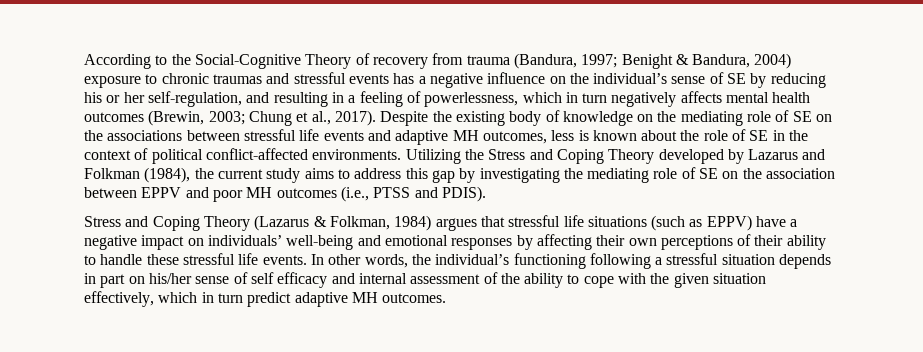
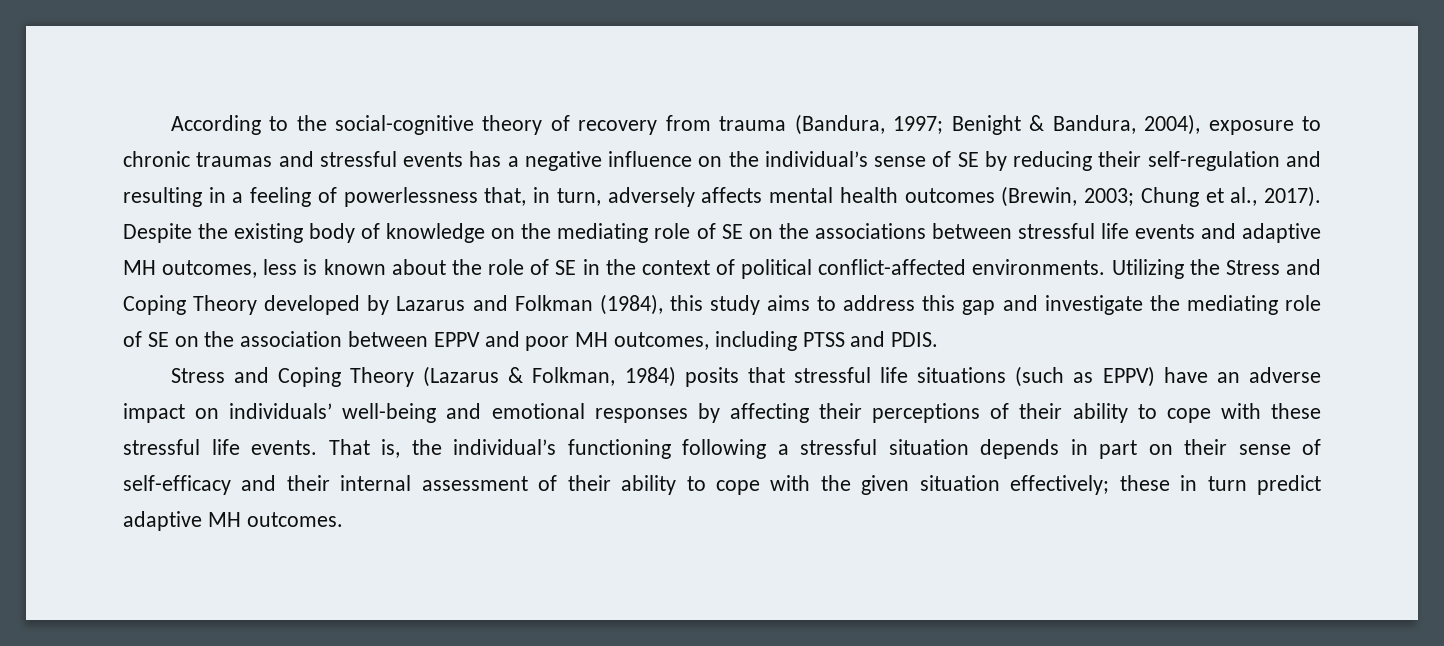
- According to the Social-Cognitive Theory of recovery from trauma (Bandura, 1997; Benight & Bandura, 2004) exposure to chronic traumas and stressful events has a negative influence on the individual’s sense of SE by reducing his or her self-regulation, and resulting in a feeling of powerlessness, which in turn negatively affects mental health outcomes (Brewin, 2003; Chung et al., 2017).
+ According to the social-cognitive theory of recovery from trauma (Bandura, 1997; Benight & Bandura, 2004), exposure to chronic traumas and stressful events has a negative influence on the individual’s sense of SE by reducing their self-regulation and resulting in a feeling of powerlessness that, in turn, adversely affects mental health outcomes (Brewin, 2003; Chung et al., 2017).
- Utilizing the Stress and Coping Theory developed by Lazarus and Folkman (1984), the current study aims to address this gap by investigating the mediating role of SE on the association between EPPV and poor MH outcomes (i.e., PTSS and PDIS).
+ Utilizing the Stress and Coping Theory developed by Lazarus and Folkman (1984), this study aims to address this gap and investigate the mediating role of SE on the association between EPPV and poor MH outcomes, including PTSS and PDIS.
- Stress and Coping Theory (Lazarus & Folkman, 1984) argues that stressful life situations (such as EPPV) have a negative impact on individuals’ well-being and emotional responses by affecting their own perceptions of their ability to handle these stressful life events.
+ Stress and Coping Theory (Lazarus & Folkman, 1984) posits that stressful life situations (such as EPPV) have an adverse impact on individuals’ well-being and emotional responses by affecting their perceptions of their ability to cope with these stressful life events.
- In other words, the individual’s functioning following a stressful situation depends in part on his/her sense of self efficacy and internal assessment of the ability to cope with the given situation effectively, which in turn predict adaptive MH outcomes.
+ That is, the individual’s functioning following a stressful situation depends in part on their sense of self-efficacy and their internal assessment of their ability to cope with the given situation effectively; these in turn predict adaptive MH outcomes.

